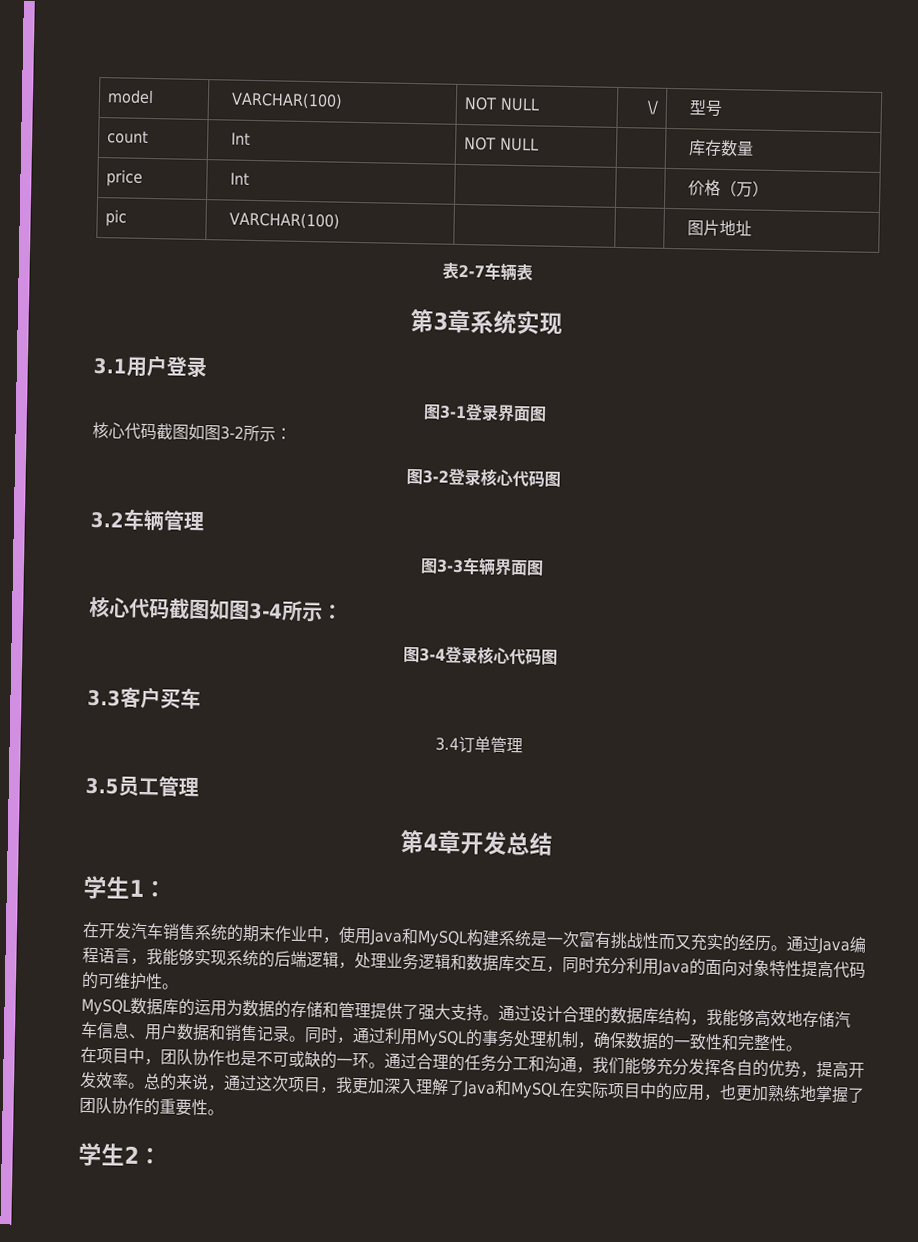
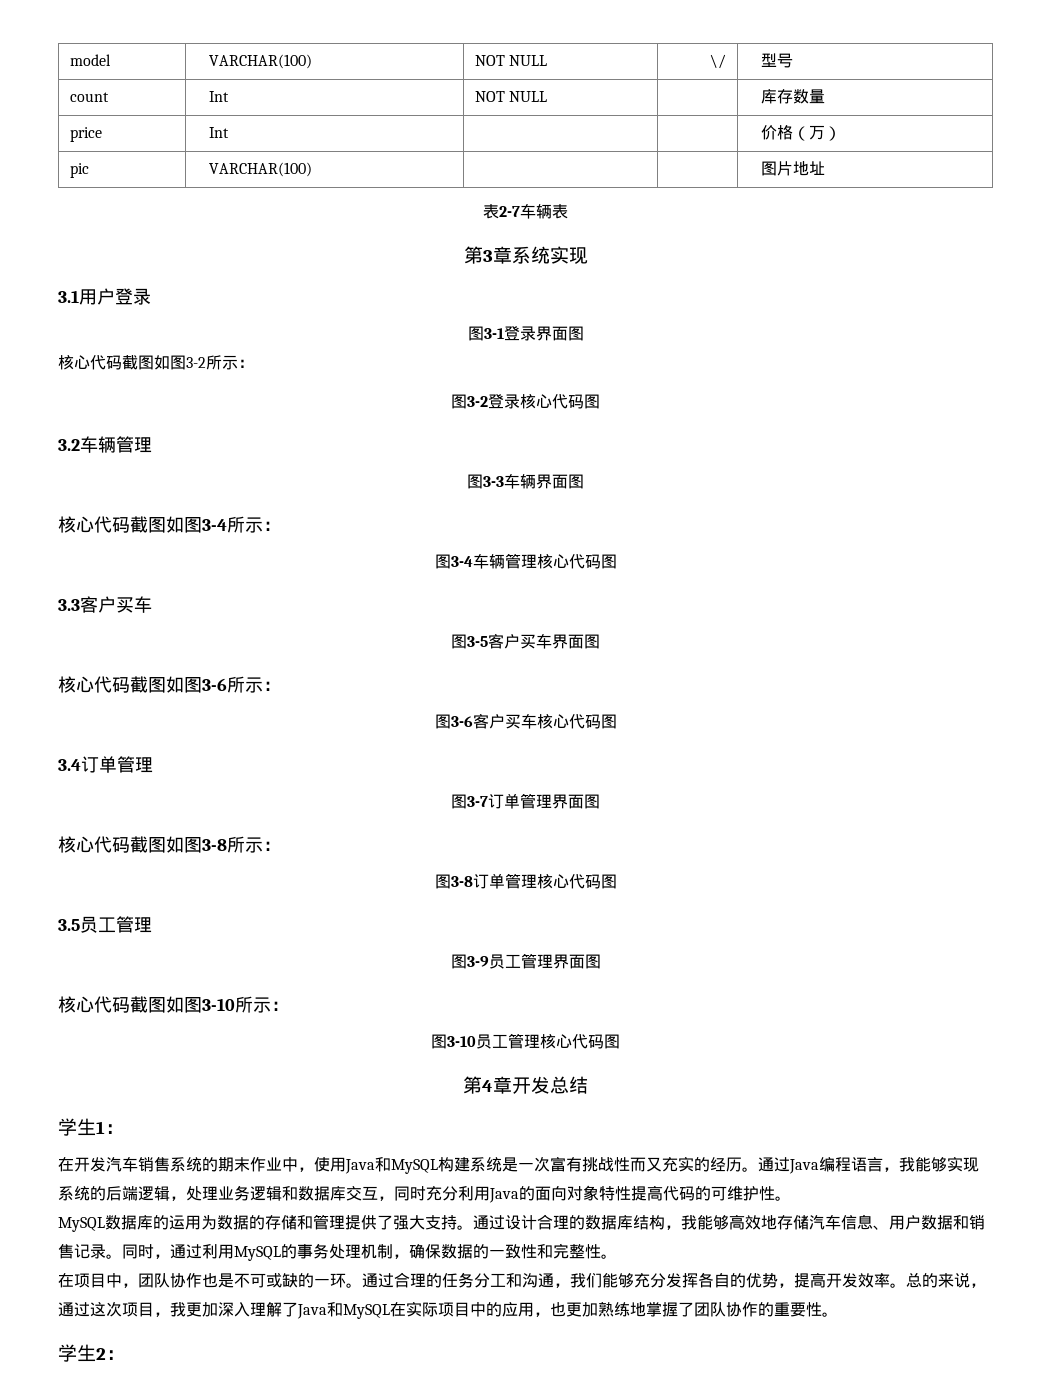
- 图3-4登录核心代码图
+ 图3-4车辆管理核心代码图
+ 图3-5客户买车界面图
+ 核心代码截图如图3-6所示：
+ 图3-6客户买车核心代码图
  3.4订单管理
+ 图3-7订单管理界面图
+ 核心代码截图如图3-8所示：
+ 图3-8订单管理核心代码图
  3.5员工管理
+ 图3-9员工管理界面图
+ 核心代码截图如图3-10所示：
+ 图3-10员工管理核心代码图

